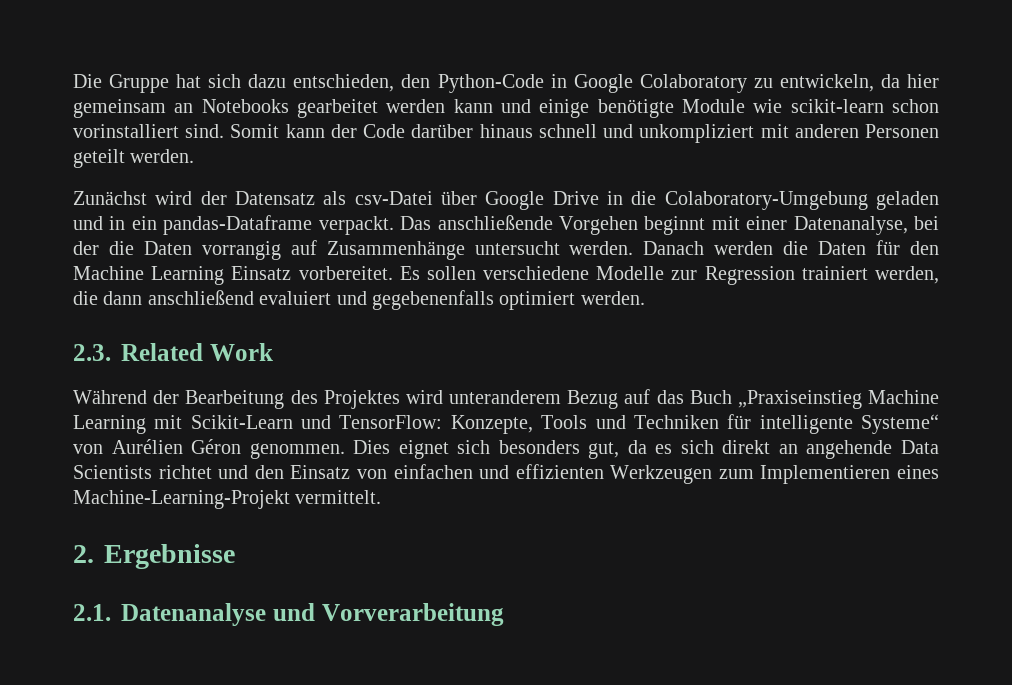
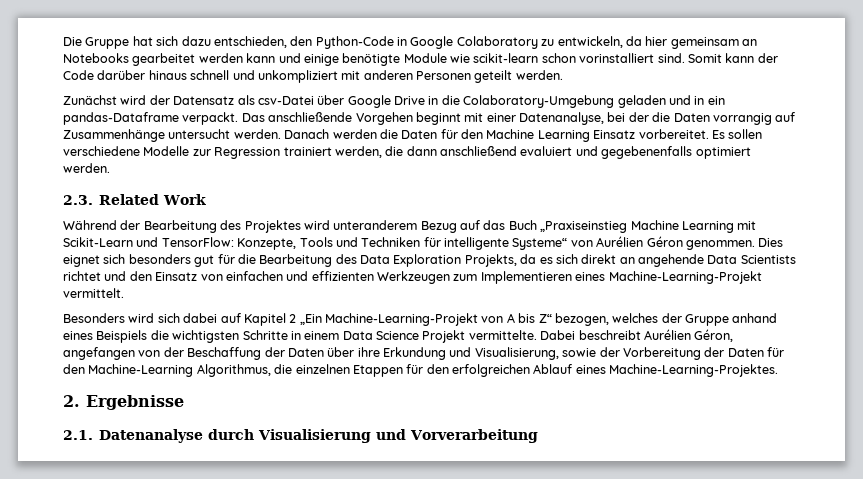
- Dies eignet sich besonders gut, da es sich direkt an angehende Data Scientists richtet und den Einsatz von einfachen und effizienten Werkzeugen zum Implementieren eines Machine-Learning-Projekt vermittelt.
+ Dies eignet sich besonders gut für die Bearbeitung des Data Exploration Projekts, da es sich direkt an angehende Data Scientists richtet und den Einsatz von einfachen und effizienten Werkzeugen zum Implementieren eines Machine-Learning-Projekt vermittelt.
+ Besonders wird sich dabei auf Kapitel 2 „Ein Machine-Learning-Projekt von A bis Z“ bezogen, welches der Gruppe anhand eines Beispiels die wichtigsten Schritte in einem Data Science Projekt vermittelte. Dabei beschreibt Aurélien Géron, angefangen von der Beschaffung der Daten über ihre Erkundung und Visualisierung, sowie der Vorbereitung der Daten für den Machine-Learning Algorithmus, die einzelnen Etappen für den erfolgreichen Ablauf eines Machine-Learning-Projektes.
- 2.1. Datenanalyse und Vorverarbeitung
+ 2.1. Datenanalyse durch Visualisierung und Vorverarbeitung

